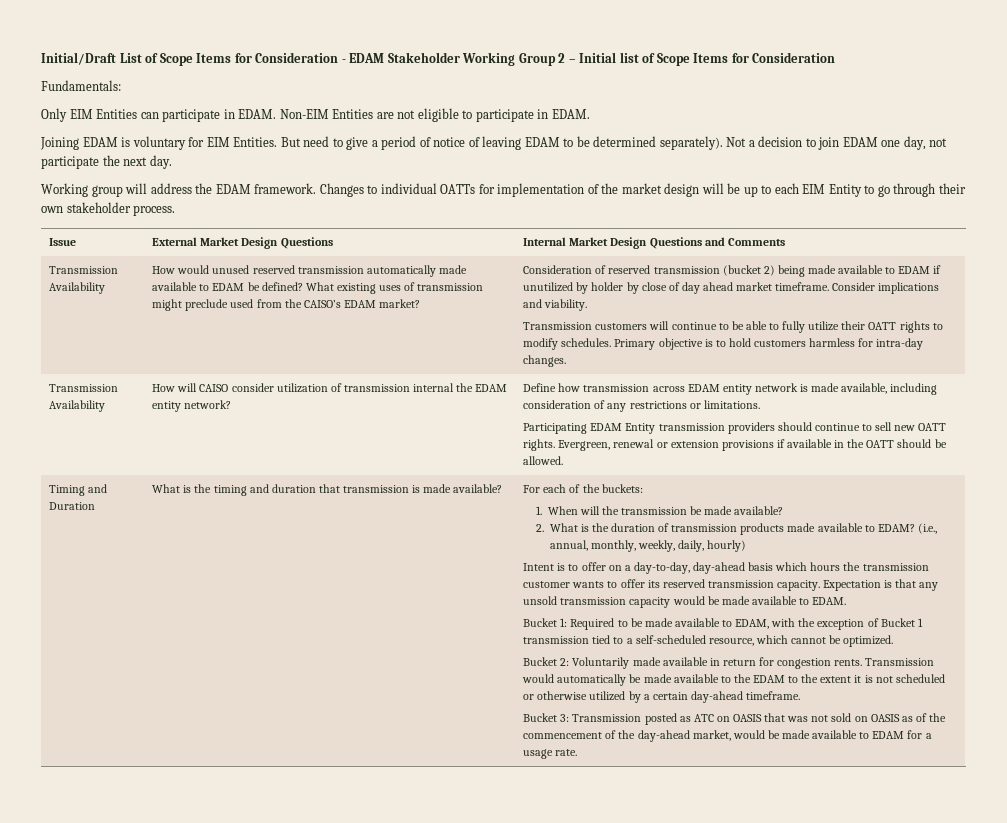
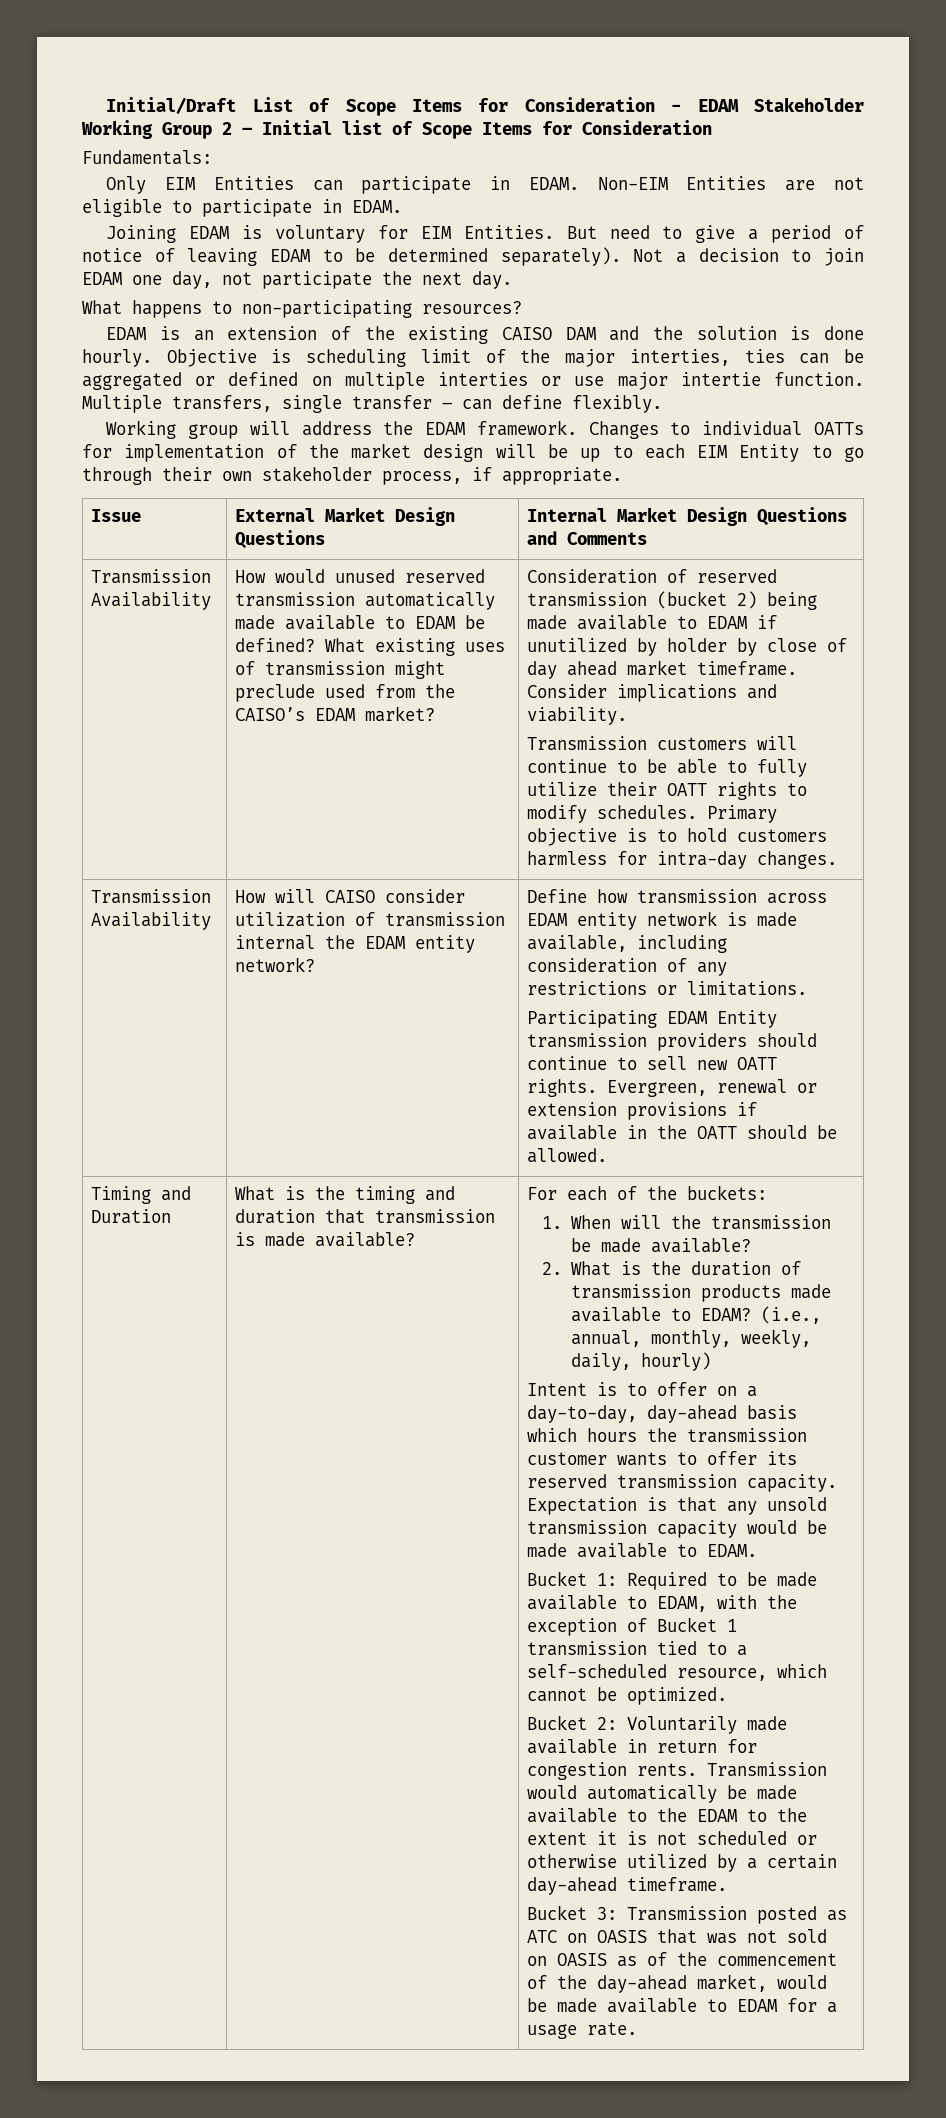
+ What happens to non-participating resources?
+ EDAM is an extension of the existing CAISO DAM and the solution is done hourly. Objective is scheduling limit of the major interties, ties can be aggregated or defined on multiple interties or use major intertie function. Multiple transfers, single transfer – can define flexibly.
- Changes to individual OATTs for implementation of the market design will be up to each EIM Entity to go through their own stakeholder process.
+ Changes to individual OATTs for implementation of the market design will be up to each EIM Entity to go through their own stakeholder process, if appropriate.

